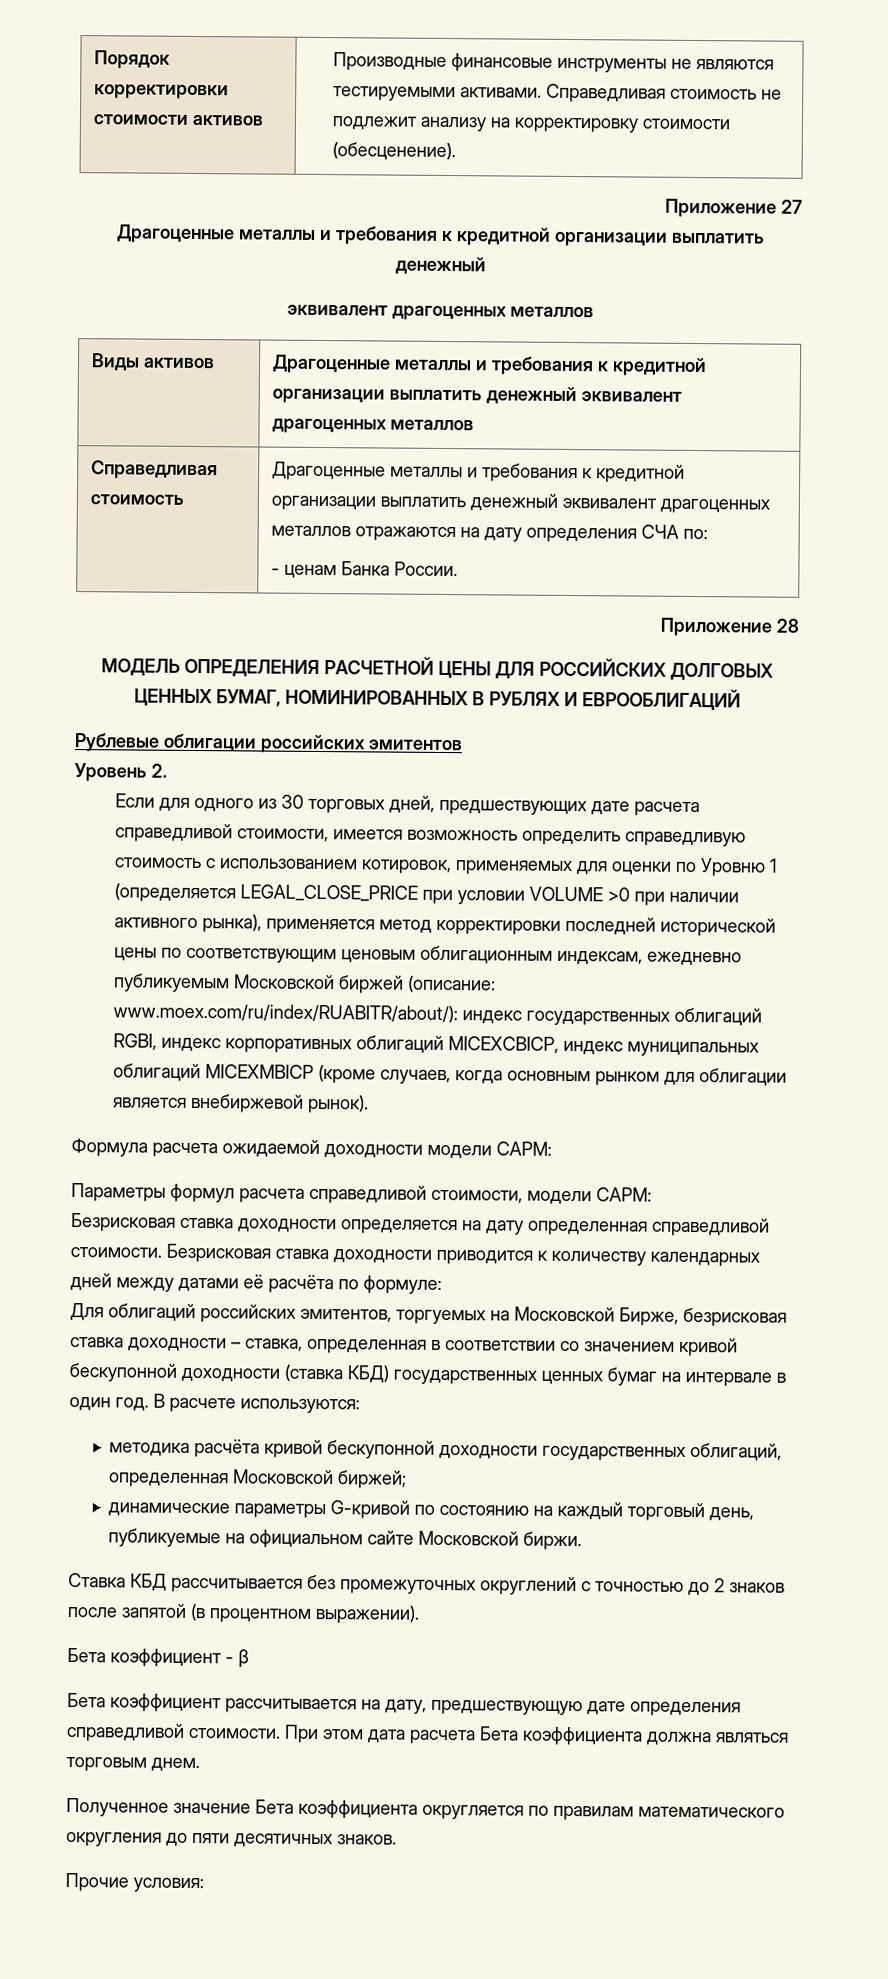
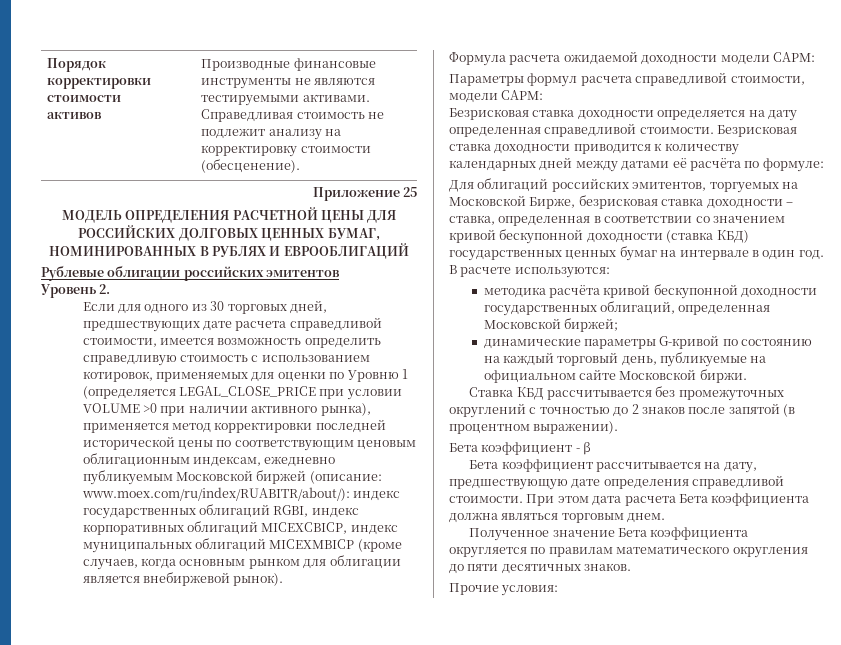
- Приложение 27
- Драгоценные металлы и требования к кредитной организации выплатить денежный
- эквивалент драгоценных металлов
- Виды активов | Драгоценные металлы и требования к кредитной организации выплатить денежный эквивалент драгоценных металлов
- Справедливая стоимость | Драгоценные металлы и требования к кредитной организации выплатить денежный эквивалент драгоценных металлов отражаются на дату определения СЧА по:
- - ценам Банка России.
- Приложение 28
+ Приложение 25

